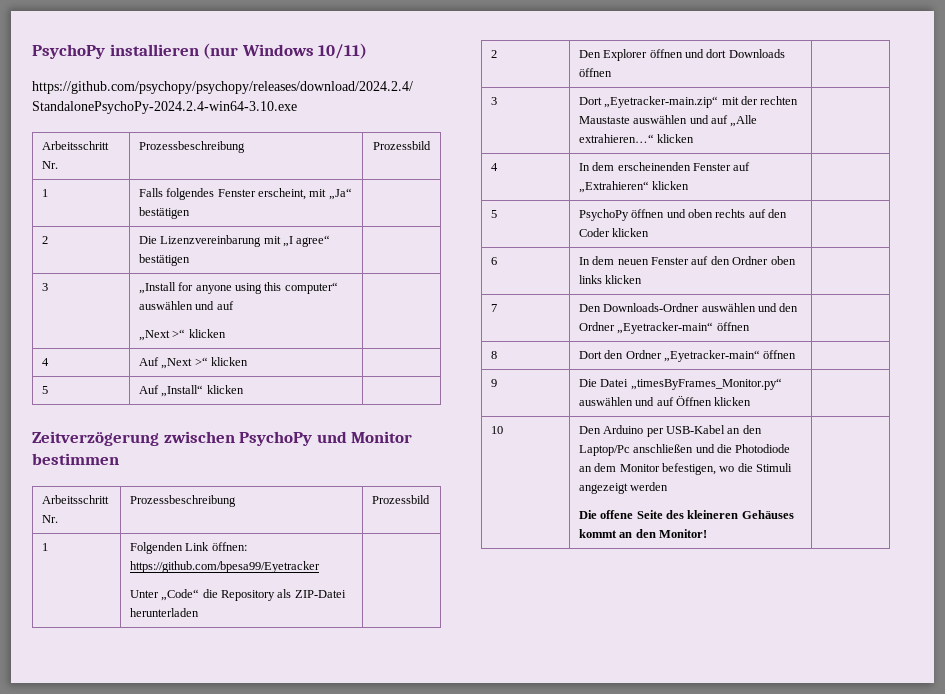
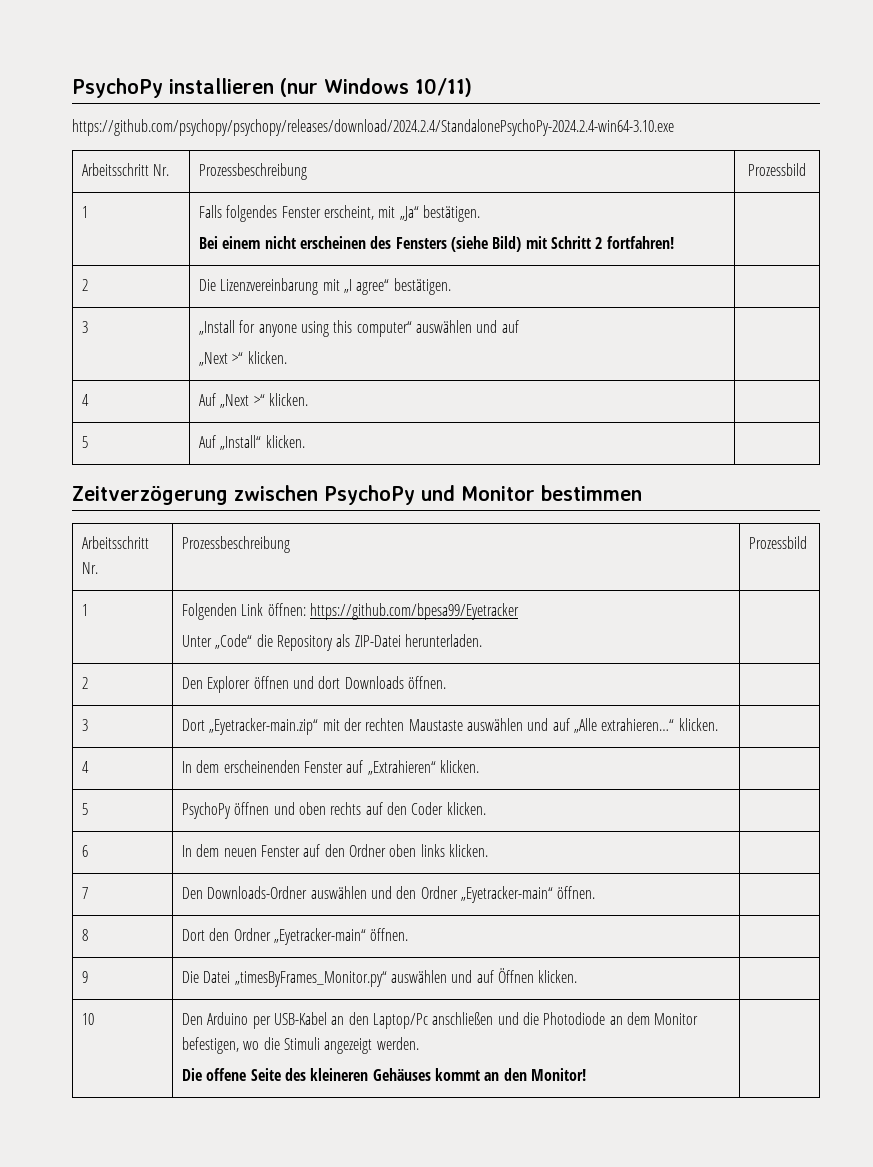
- 1 | Falls folgendes Fenster erscheint, mit „Ja“ bestätigen |
+ 1 | Falls folgendes Fenster erscheint, mit „Ja“ bestätigen.
+ Bei einem nicht erscheinen des Fensters (siehe Bild) mit Schritt 2 fortfahren! |
- 2 | Die Lizenzvereinbarung mit „I agree“ bestätigen |
+ 2 | Die Lizenzvereinbarung mit „I agree“ bestätigen. |
  3 | „Install for anyone using this computer“ auswählen und auf
- „Next >“ klicken |
+ „Next >“ klicken. |
- 4 | Auf „Next >“ klicken |
+ 4 | Auf „Next >“ klicken. |
- 5 | Auf „Install“ klicken |
+ 5 | Auf „Install“ klicken. |
  1 | Folgenden Link öffnen: https://github.com/bpesa99/Eyetracker
- Unter „Code“ die Repository als ZIP-Datei herunterladen |
+ Unter „Code“ die Repository als ZIP-Datei herunterladen. |
- 2 | Den Explorer öffnen und dort Downloads öffnen |
+ 2 | Den Explorer öffnen und dort Downloads öffnen. |
- 3 | Dort „Eyetracker-main.zip“ mit der rechten Maustaste auswählen und auf „Alle extrahieren…“ klicken |
+ 3 | Dort „Eyetracker-main.zip“ mit der rechten Maustaste auswählen und auf „Alle extrahieren…“ klicken. |
- 4 | In dem erscheinenden Fenster auf „Extrahieren“ klicken |
+ 4 | In dem erscheinenden Fenster auf „Extrahieren“ klicken. |
- 5 | PsychoPy öffnen und oben rechts auf den Coder klicken |
+ 5 | PsychoPy öffnen und oben rechts auf den Coder klicken. |
- 6 | In dem neuen Fenster auf den Ordner oben links klicken |
+ 6 | In dem neuen Fenster auf den Ordner oben links klicken. |
- 7 | Den Downloads-Ordner auswählen und den Ordner „Eyetracker-main“ öffnen |
+ 7 | Den Downloads-Ordner auswählen und den Ordner „Eyetracker-main“ öffnen. |
- 8 | Dort den Ordner „Eyetracker-main“ öffnen |
+ 8 | Dort den Ordner „Eyetracker-main“ öffnen. |
- 9 | Die Datei „timesByFrames_Monitor.py“ auswählen und auf Öffnen klicken |
+ 9 | Die Datei „timesByFrames_Monitor.py“ auswählen und auf Öffnen klicken. |
- 10 | Den Arduino per USB-Kabel an den Laptop/Pc anschließen und die Photodiode an dem Monitor befestigen, wo die Stimuli angezeigt werden
+ 10 | Den Arduino per USB-Kabel an den Laptop/Pc anschließen und die Photodiode an dem Monitor befestigen, wo die Stimuli angezeigt werden.

